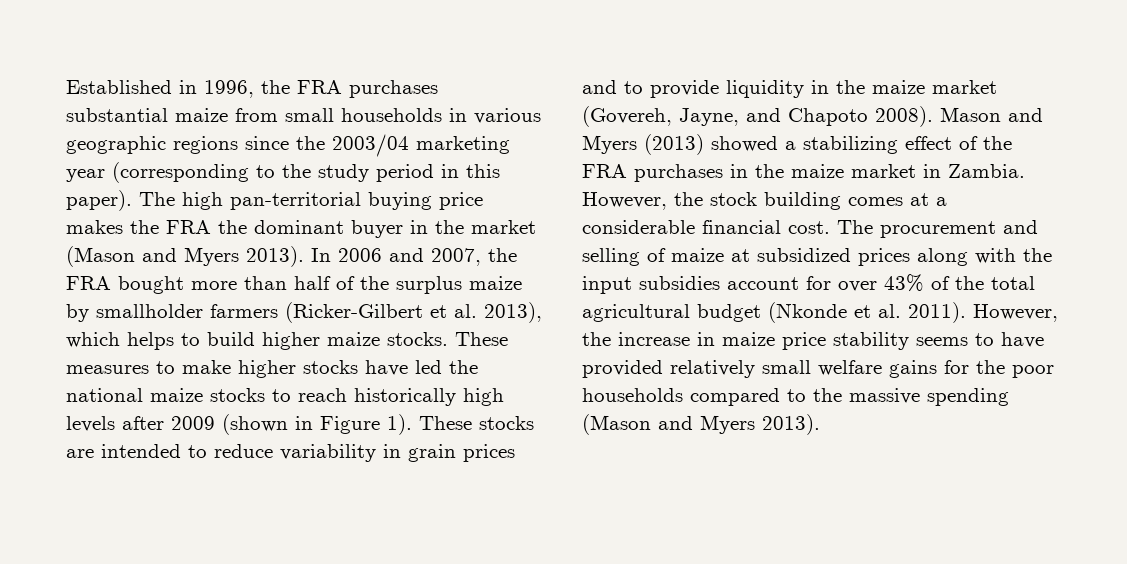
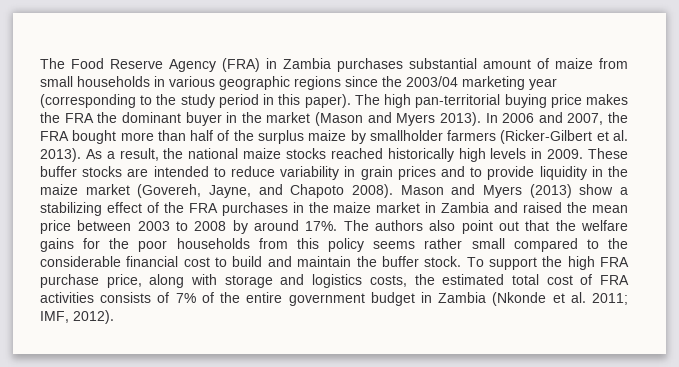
- Established in 1996, the FRA purchases substantial maize from small households in various geographic regions since the 2003/04 marketing year (corresponding to the study period in this paper).
+ The Food Reserve Agency (FRA) in Zambia purchases substantial amount of maize from small households in various geographic regions since the 2003/04 marketing year (corresponding to the study period in this paper).
- In 2006 and 2007, the FRA bought more than half of the surplus maize by smallholder farmers (Ricker-Gilbert et al. 2013), which helps to build higher maize stocks. These measures to make higher stocks have led the national maize stocks to reach historically high levels after 2009 (shown in Figure 1). These stocks are intended to reduce variability in grain prices and to provide liquidity in the maize market (Govereh, Jayne, and Chapoto 2008).
+ In 2006 and 2007, the FRA bought more than half of the surplus maize by smallholder farmers (Ricker-Gilbert et al. 2013). As a result, the national maize stocks reached historically high levels in 2009. These buffer stocks are intended to reduce variability in grain prices and to provide liquidity in the maize market (Govereh, Jayne, and Chapoto 2008).
- Mason and Myers (2013) showed a stabilizing effect of the FRA purchases in the maize market in Zambia. However, the stock building comes at a considerable financial cost. The procurement and selling of maize at subsidized prices along with the input subsidies account for over 43% of the total agricultural budget (Nkonde et al. 2011). However, the increase in maize price stability seems to have provided relatively small welfare gains for the poor households compared to the massive spending (Mason and Myers 2013).
+ Mason and Myers (2013) show a stabilizing effect of the FRA purchases in the maize market in Zambia and raised the mean price between 2003 to 2008 by around 17%. The authors also point out that the welfare gains for the poor households from this policy seems rather small compared to the considerable financial cost to build and maintain the buffer stock. To support the high FRA purchase price, along with storage and logistics costs, the estimated total cost of FRA activities consists of 7% of the entire government budget in Zambia (Nkonde et al. 2011; IMF, 2012).

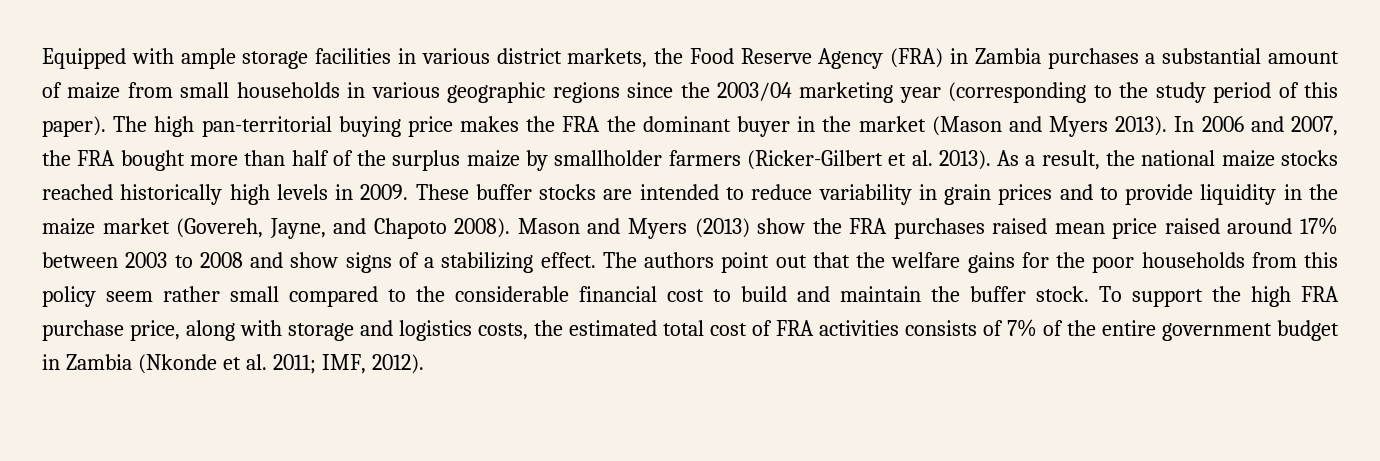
- The Food Reserve Agency (FRA) in Zambia purchases substantial amount of maize from small households in various geographic regions since the 2003/04 marketing year (corresponding to the study period in this paper).
+ Equipped with ample storage facilities in various district markets, the Food Reserve Agency (FRA) in Zambia purchases a substantial amount of maize from small households in various geographic regions since the 2003/04 marketing year (corresponding to the study period of this paper).
- Mason and Myers (2013) show a stabilizing effect of the FRA purchases in the maize market in Zambia and raised the mean price between 2003 to 2008 by around 17%.
+ Mason and Myers (2013) show the FRA purchases raised mean price raised around 17% between 2003 to 2008 and show signs of a stabilizing effect.
- The authors also point out that the welfare gains for the poor households from this policy seems rather small compared to the considerable financial cost to build and maintain the buffer stock.
+ The authors point out that the welfare gains for the poor households from this policy seem rather small compared to the considerable financial cost to build and maintain the buffer stock.

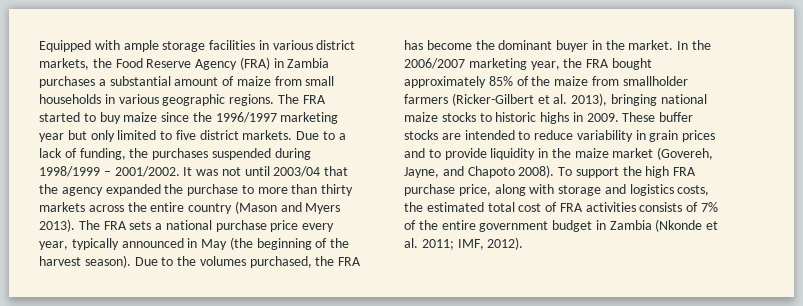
- Equipped with ample storage facilities in various district markets, the Food Reserve Agency (FRA) in Zambia purchases a substantial amount of maize from small households in various geographic regions since the 2003/04 marketing year (corresponding to the study period of this paper). The high pan-territorial buying price makes the FRA the dominant buyer in the market (Mason and Myers 2013). In 2006 and 2007, the FRA bought more than half of the surplus maize by smallholder farmers (Ricker-Gilbert et al. 2013). As a result, the national maize stocks reached historically high levels in 2009.
+ Equipped with ample storage facilities in various district markets, the Food Reserve Agency (FRA) in Zambia purchases a substantial amount of maize from small households in various geographic regions. The FRA started to buy maize since the 1996/1997 marketing year but only limited to five district markets. Due to a lack of funding, the purchases suspended during 1998/1999 – 2001/2002. It was not until 2003/04 that the agency expanded the purchase to more than thirty markets across the entire country (Mason and Myers 2013). The FRA sets a national purchase price every year, typically announced in May (the beginning of the harvest season). Due to the volumes purchased, the FRA has become the dominant buyer in the market. In the 2006/2007 marketing year, the FRA bought approximately 85% of the maize from smallholder farmers (Ricker-Gilbert et al. 2013), bringing national maize stocks to historic highs in 2009.
- Mason and Myers (2013) show the FRA purchases raised mean price raised around 17% between 2003 to 2008 and show signs of a stabilizing effect. The authors point out that the welfare gains for the poor households from this policy seem rather small compared to the considerable financial cost to build and maintain the buffer stock.

